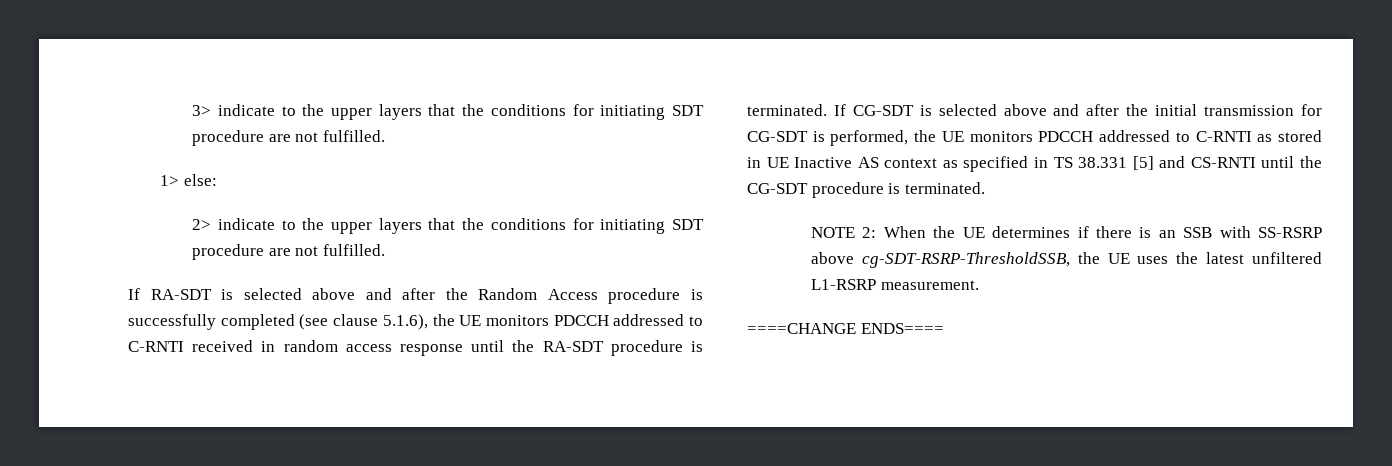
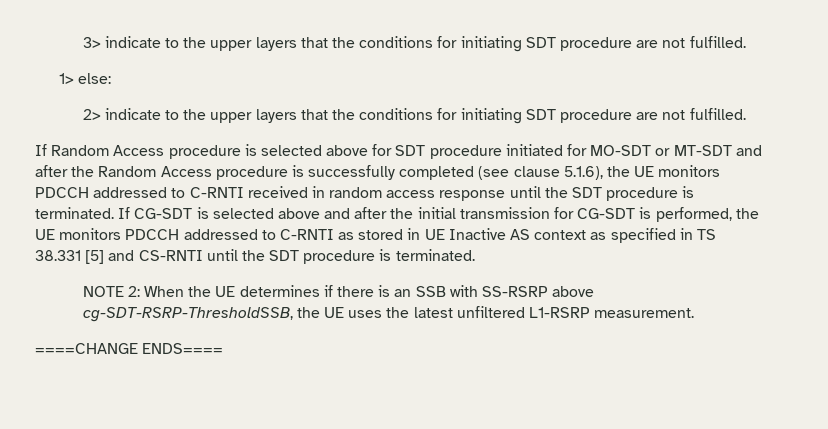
- If RA-SDT is selected above and after the Random Access procedure is successfully completed (see clause 5.1.6), the UE monitors PDCCH addressed to C-RNTI received in random access response until the RA-SDT procedure is terminated.
+ If Random Access procedure is selected above for SDT procedure initiated for MO-SDT or MT-SDT and after the Random Access procedure is successfully completed (see clause 5.1.6), the UE monitors PDCCH addressed to C-RNTI received in random access response until the SDT procedure is terminated.
- If CG-SDT is selected above and after the initial transmission for CG-SDT is performed, the UE monitors PDCCH addressed to C-RNTI as stored in UE Inactive AS context as specified in TS 38.331 [5] and CS-RNTI until the CG-SDT procedure is terminated.
+ If CG-SDT is selected above and after the initial transmission for CG-SDT is performed, the UE monitors PDCCH addressed to C-RNTI as stored in UE Inactive AS context as specified in TS 38.331 [5] and CS-RNTI until the SDT procedure is terminated.

